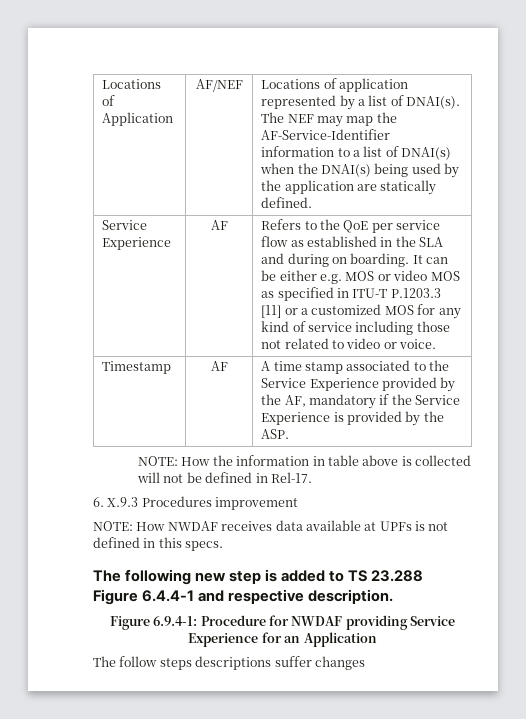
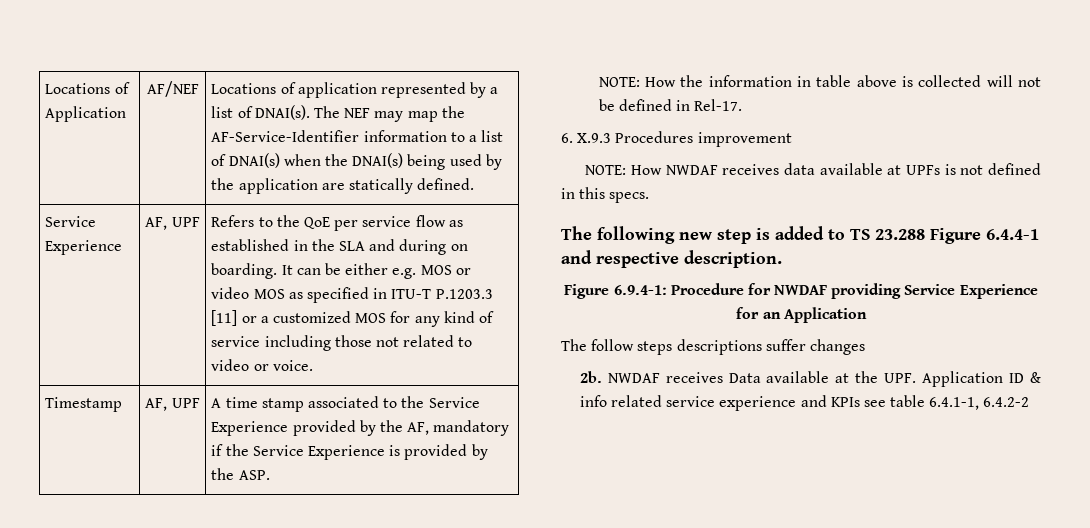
- Service Experience | AF
+ Service Experience | AF, UPF
- Timestamp | AF | A time stamp associated to the Service Experience provided by the AF, mandatory if the Service Experience is provided by the ASP.
+ Timestamp | AF, UPF | A time stamp associated to the Service Experience provided by the AF, mandatory if the Service Experience is provided by the ASP.
+ 2b. NWDAF receives Data available at the UPF. Application ID & info related service experience and KPIs see table 6.4.1-1, 6.4.2-2

